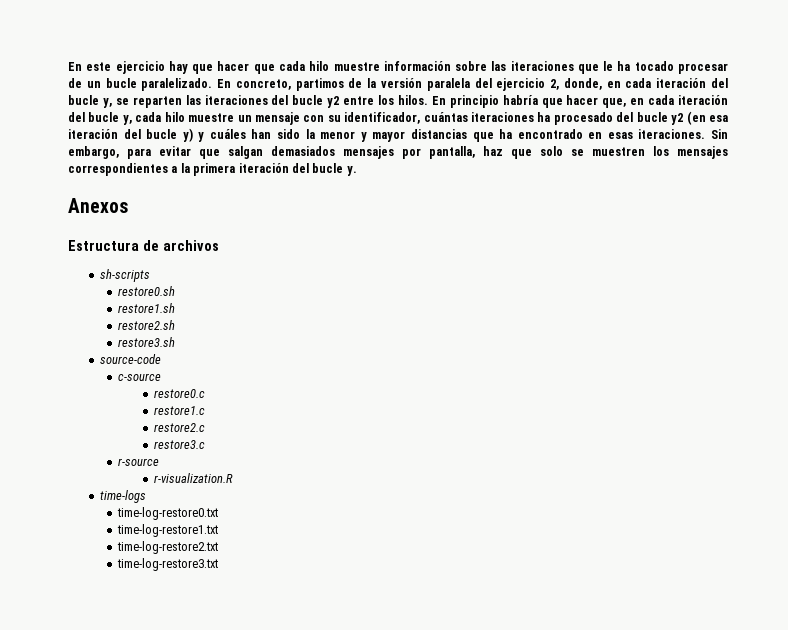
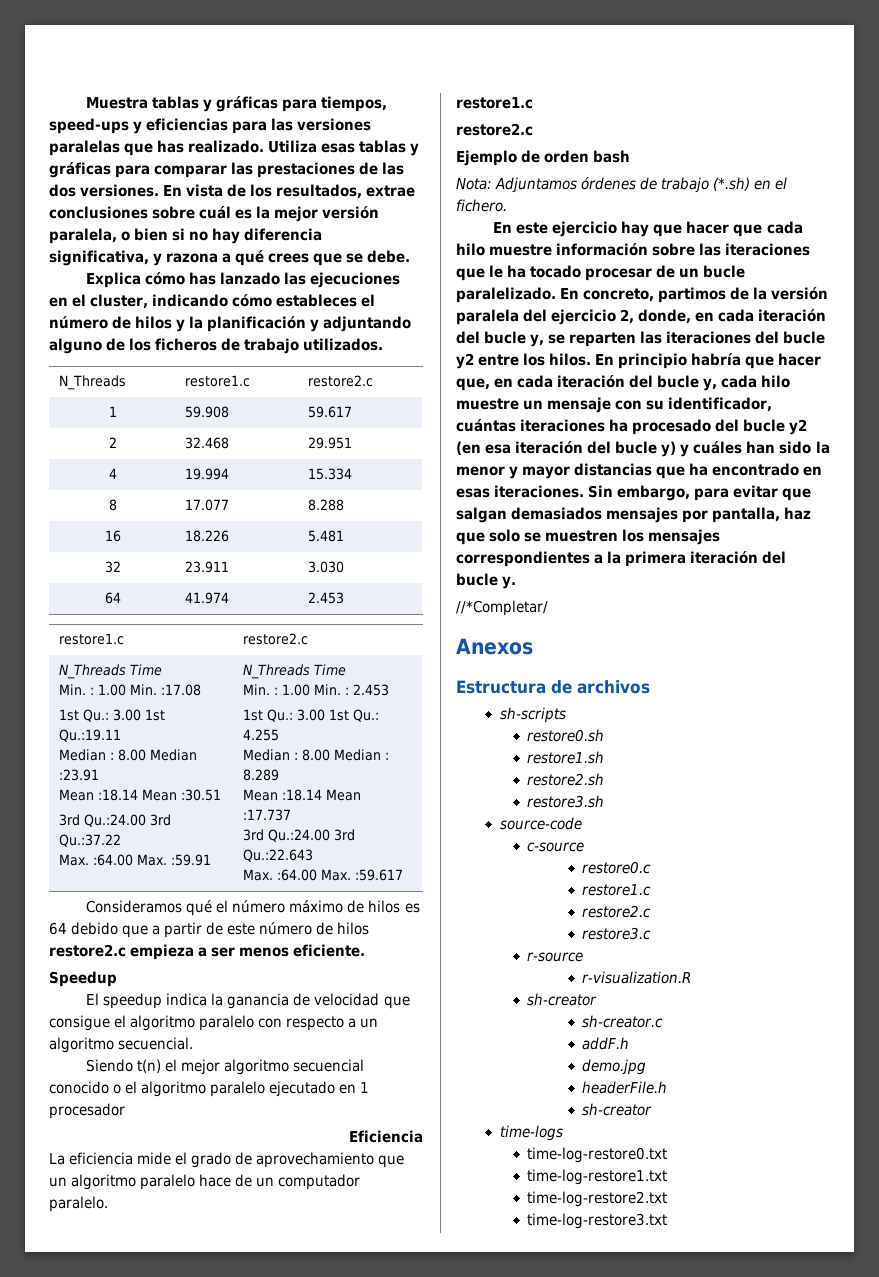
+ Muestra tablas y gráficas para tiempos, speed-ups y eficiencias para las versiones paralelas que has realizado. Utiliza esas tablas y gráficas para comparar las prestaciones de las dos versiones. En vista de los resultados, extrae conclusiones sobre cuál es la mejor versión paralela, o bien si no hay diferencia significativa, y razona a qué crees que se debe.
+ Explica cómo has lanzado las ejecuciones en el cluster, indicando cómo estableces el número de hilos y la planificación y adjuntando alguno de los ficheros de trabajo utilizados.
+ N_Threads | restore1.c | restore2.c
+ 1 | 59.908 | 59.617
+ 2 | 32.468 | 29.951
+ 4 | 19.994 | 15.334
+ 8 | 17.077 | 8.288
+ 16 | 18.226 | 5.481
+ 32 | 23.911 | 3.030
+ 64 | 41.974 | 2.453
+ restore1.c | restore2.c
+ N_Threads Time
+ Min. : 1.00 Min. :17.08
+ 1st Qu.: 3.00 1st Qu.:19.11
+ Median : 8.00 Median :23.91
+ Mean :18.14 Mean :30.51
+ 3rd Qu.:24.00 3rd Qu.:37.22
+ Max. :64.00 Max. :59.91 | N_Threads Time
+ Min. : 1.00 Min. : 2.453
+ 1st Qu.: 3.00 1st Qu.: 4.255
+ Median : 8.00 Median : 8.289
+ Mean :18.14 Mean :17.737
+ 3rd Qu.:24.00 3rd Qu.:22.643
+ Max. :64.00 Max. :59.617
+ Consideramos qué el número máximo de hilos es 64 debido que a partir de este número de hilos restore2.c empieza a ser menos eficiente.
+ Speedup
+ El speedup indica la ganancia de velocidad que consigue el algoritmo paralelo con respecto a un algoritmo secuencial.
+ Siendo t(n) el mejor algoritmo secuencial conocido o el algoritmo paralelo ejecutado en 1 procesador
+ Eficiencia
+ La eficiencia mide el grado de aprovechamiento que un algoritmo paralelo hace de un computador paralelo.
+ restore1.c
+ restore2.c
+ Ejemplo de orden bash
+ Nota: Adjuntamos órdenes de trabajo (*.sh) en el fichero.
+ //*Completar/
  r-visualization.R
+ sh-creator
+ sh-creator.c
+ addF.h
+ demo.jpg
+ headerFile.h
+ sh-creator

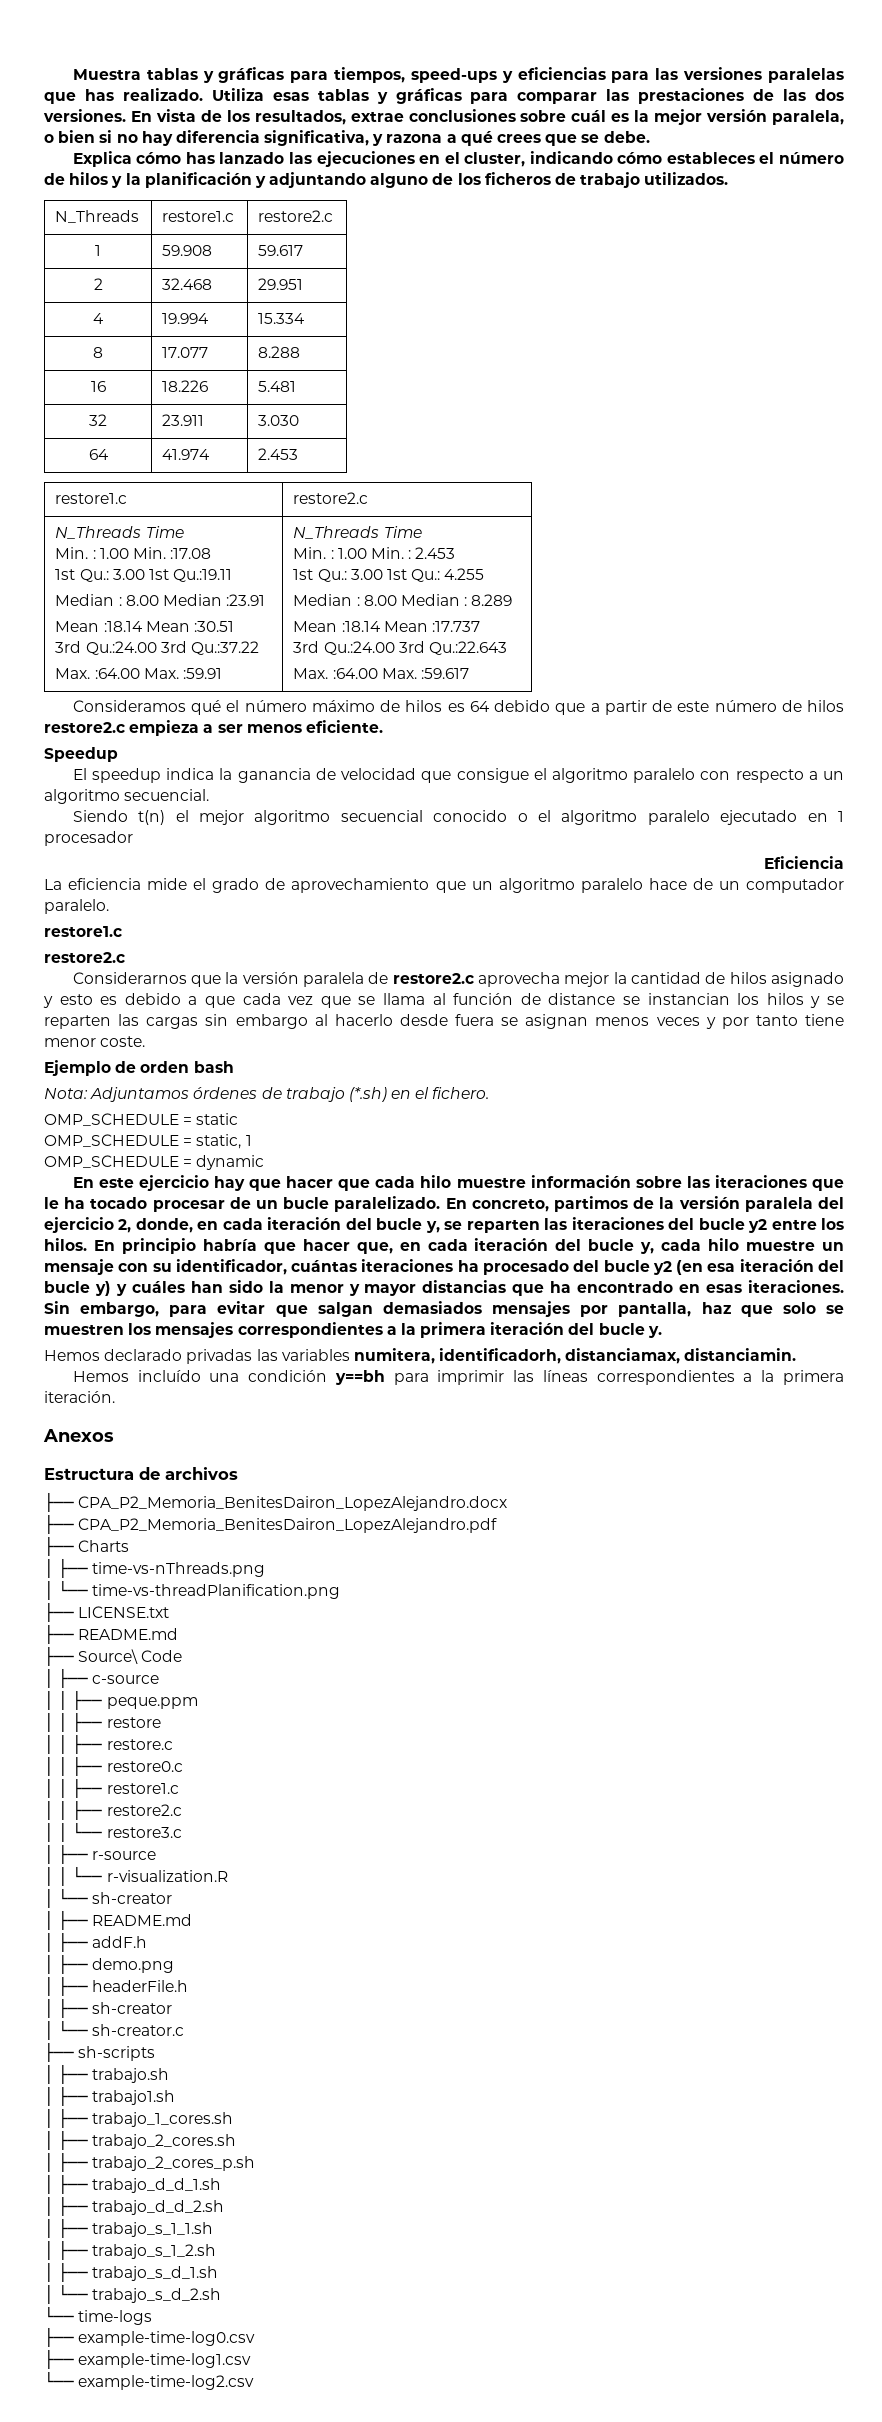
+ Considerarnos que la versión paralela de restore2.c aprovecha mejor la cantidad de hilos asignado y esto es debido a que cada vez que se llama al función de distance se instancian los hilos y se reparten las cargas sin embargo al hacerlo desde fuera se asignan menos veces y por tanto tiene menor coste.
+ OMP_SCHEDULE = static
+ OMP_SCHEDULE = static, 1
+ OMP_SCHEDULE = dynamic
- //*Completar/
+ Hemos declarado privadas las variables numitera, identificadorh, distanciamax, distanciamin.
+ Hemos incluído una condición y==bh para imprimir las líneas correspondientes a la primera iteración.
  Anexos
  Estructura de archivos
- sh-scripts
- restore0.sh
- restore1.sh
- restore2.sh
- restore3.sh
- source-code
- c-source
- restore0.c
- restore1.c
- restore2.c
- restore3.c
- r-source
- r-visualization.R
- sh-creator
- sh-creator.c
- addF.h
- demo.jpg
- headerFile.h
- sh-creator
- time-logs
- time-log-restore0.txt
- time-log-restore1.txt
- time-log-restore2.txt
- time-log-restore3.txt
+ ├── CPA_P2_Memoria_BenitesDairon_LopezAlejandro.docx
+ ├── CPA_P2_Memoria_BenitesDairon_LopezAlejandro.pdf
+ ├── Charts
+ │ ├── time-vs-nThreads.png
+ │ └── time-vs-threadPlanification.png
+ ├── LICENSE.txt
+ ├── README.md
+ ├── Source\ Code
+ │ ├── c-source
+ │ │ ├── peque.ppm
+ │ │ ├── restore
+ │ │ ├── restore.c
+ │ │ ├── restore0.c
+ │ │ ├── restore1.c
+ │ │ ├── restore2.c
+ │ │ └── restore3.c
+ │ ├── r-source
+ │ │ └── r-visualization.R
+ │ └── sh-creator
+ │ ├── README.md
+ │ ├── addF.h
+ │ ├── demo.png
+ │ ├── headerFile.h
+ │ ├── sh-creator
+ │ └── sh-creator.c
+ ├── sh-scripts
+ │ ├── trabajo.sh
+ │ ├── trabajo1.sh
+ │ ├── trabajo_1_cores.sh
+ │ ├── trabajo_2_cores.sh
+ │ ├── trabajo_2_cores_p.sh
+ │ ├── trabajo_d_d_1.sh
+ │ ├── trabajo_d_d_2.sh
+ │ ├── trabajo_s_1_1.sh
+ │ ├── trabajo_s_1_2.sh
+ │ ├── trabajo_s_d_1.sh
+ │ └── trabajo_s_d_2.sh
+ └── time-logs
+ ├── example-time-log0.csv
+ ├── example-time-log1.csv
+ └── example-time-log2.csv

